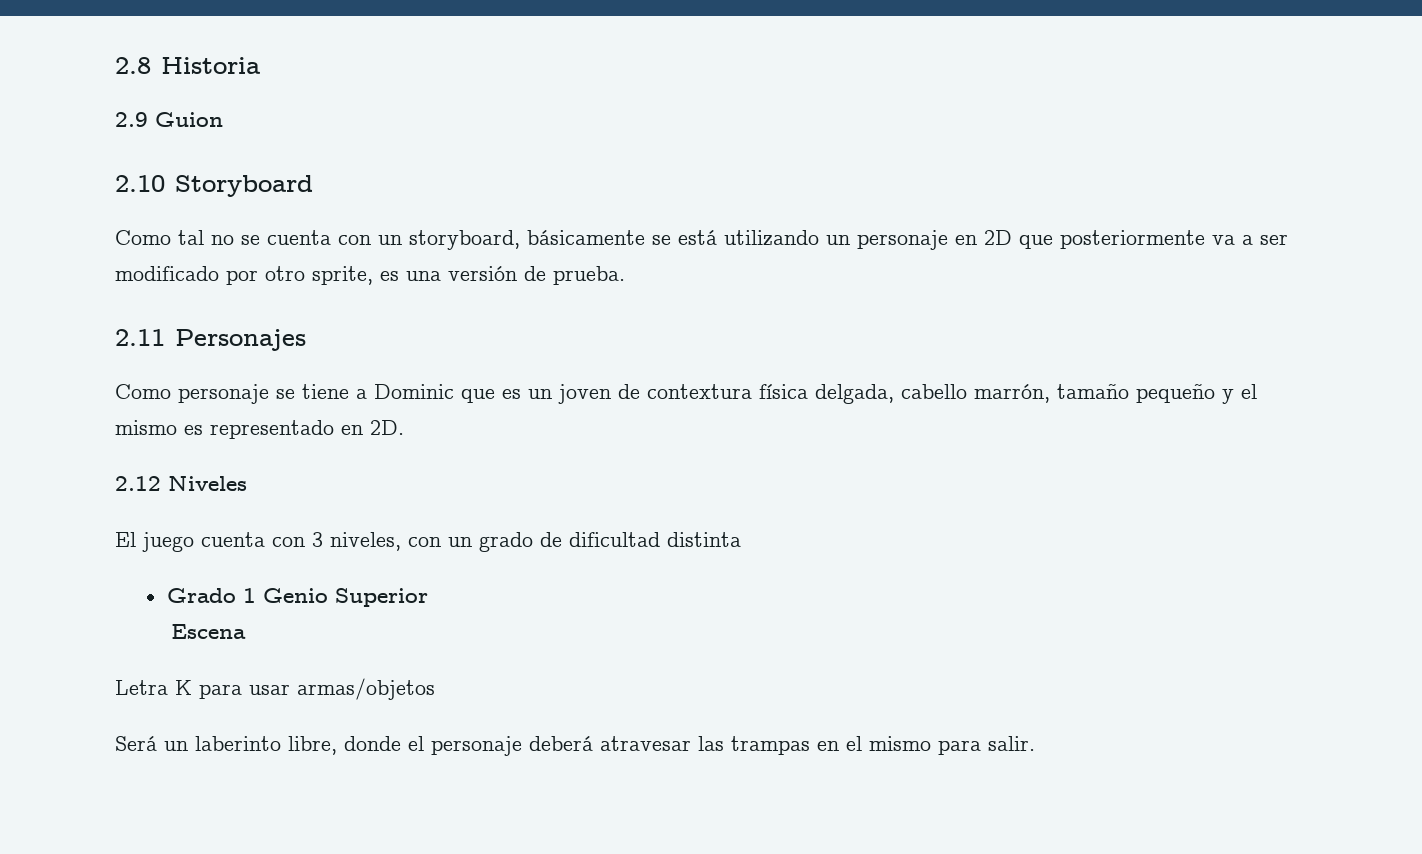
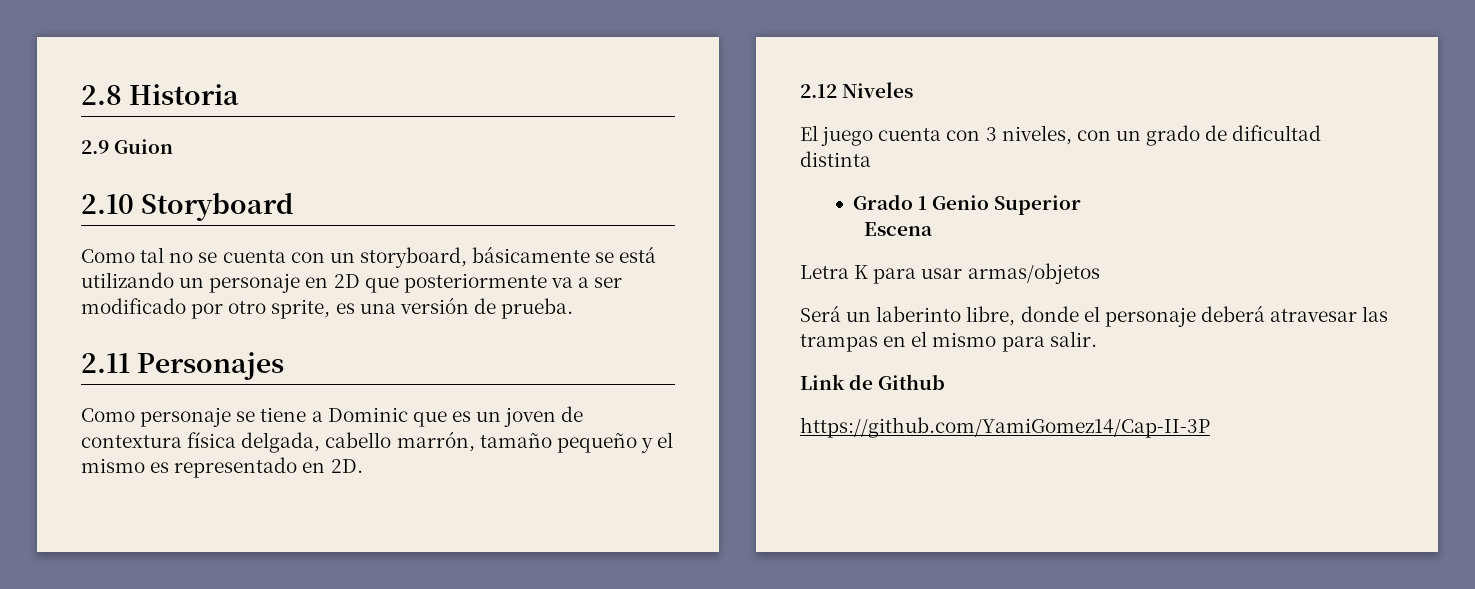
+ Link de Github
+ https://github.com/YamiGomez14/Cap-II-3P

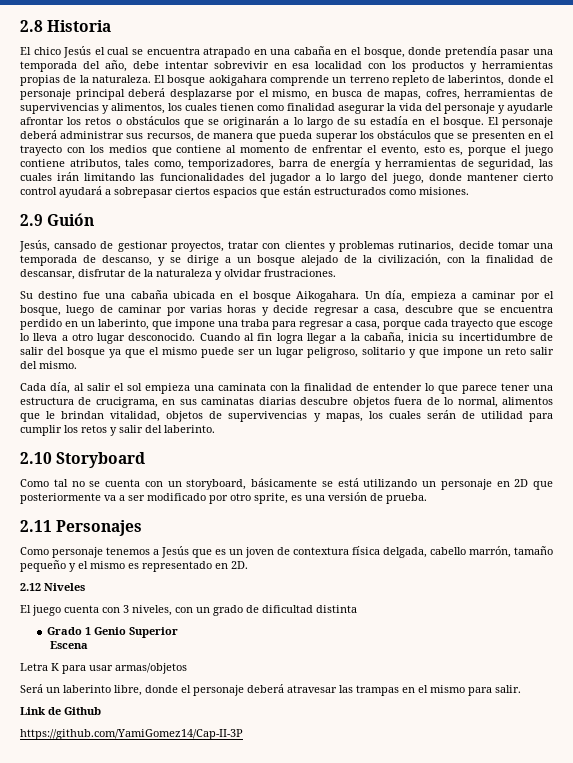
- 2.9 Guion
+ El chico Jesús el cual se encuentra atrapado en una cabaña en el bosque, donde pretendía pasar una temporada del año, debe intentar sobrevivir en esa localidad con los productos y herramientas propias de la naturaleza. El bosque aokigahara comprende un terreno repleto de laberintos, donde el personaje principal deberá desplazarse por el mismo, en busca de mapas, cofres, herramientas de supervivencias y alimentos, los cuales tienen como finalidad asegurar la vida del personaje y ayudarle afrontar los retos o obstáculos que se originarán a lo largo de su estadía en el bosque. El personaje deberá administrar sus recursos, de manera que pueda superar los obstáculos que se presenten en el trayecto con los medios que contiene al momento de enfrentar el evento, esto es, porque el juego contiene atributos, tales como, temporizadores, barra de energía y herramientas de seguridad, las cuales irán limitando las funcionalidades del jugador a lo largo del juego, donde mantener cierto control ayudará a sobrepasar ciertos espacios que están estructurados como misiones.
+ 2.9 Guión
+ Jesús, cansado de gestionar proyectos, tratar con clientes y problemas rutinarios, decide tomar una temporada de descanso, y se dirige a un bosque alejado de la civilización, con la finalidad de descansar, disfrutar de la naturaleza y olvidar frustraciones.
+ Su destino fue una cabaña ubicada en el bosque Aikogahara. Un día, empieza a caminar por el bosque, luego de caminar por varias horas y decide regresar a casa, descubre que se encuentra perdido en un laberinto, que impone una traba para regresar a casa, porque cada trayecto que escoge lo lleva a otro lugar desconocido. Cuando al fin logra llegar a la cabaña, inicia su incertidumbre de salir del bosque ya que el mismo puede ser un lugar peligroso, solitario y que impone un reto salir del mismo.
+ Cada día, al salir el sol empieza una caminata con la finalidad de entender lo que parece tener una estructura de crucigrama, en sus caminatas diarias descubre objetos fuera de lo normal, alimentos que le brindan vitalidad, objetos de supervivencias y mapas, los cuales serán de utilidad para cumplir los retos y salir del laberinto.
- Como personaje se tiene a Dominic que es un joven de contextura física delgada, cabello marrón, tamaño pequeño y el mismo es representado en 2D.
+ Como personaje tenemos a Jesús que es un joven de contextura física delgada, cabello marrón, tamaño pequeño y el mismo es representado en 2D.

